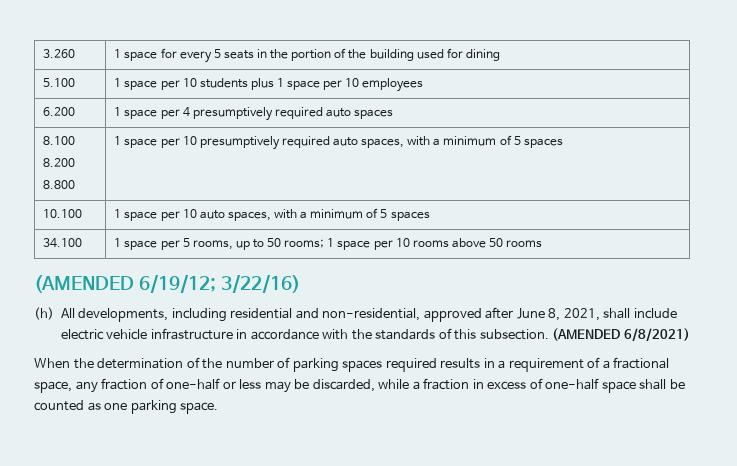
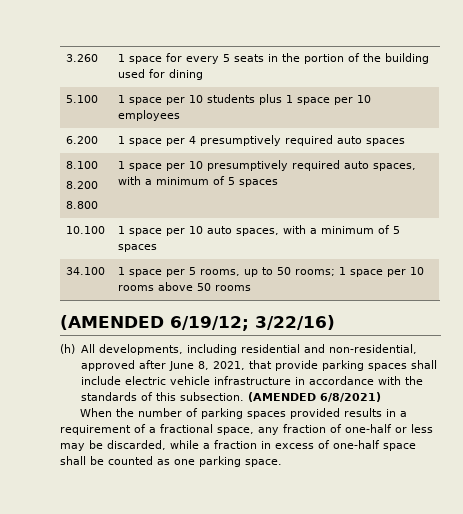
- (h) All developments, including residential and non-residential, approved after June 8, 2021, shall include electric vehicle infrastructure in accordance with the standards of this subsection.
+ (h) All developments, including residential and non-residential, approved after June 8, 2021, that provide parking spaces shall include electric vehicle infrastructure in accordance with the standards of this subsection.
- When the determination of the number of parking spaces required results in a requirement of a fractional space, any fraction of one-half or less may be discarded, while a fraction in excess of one-half space shall be counted as one parking space.
+ When the number of parking spaces provided results in a requirement of a fractional space, any fraction of one-half or less may be discarded, while a fraction in excess of one-half space shall be counted as one parking space.

